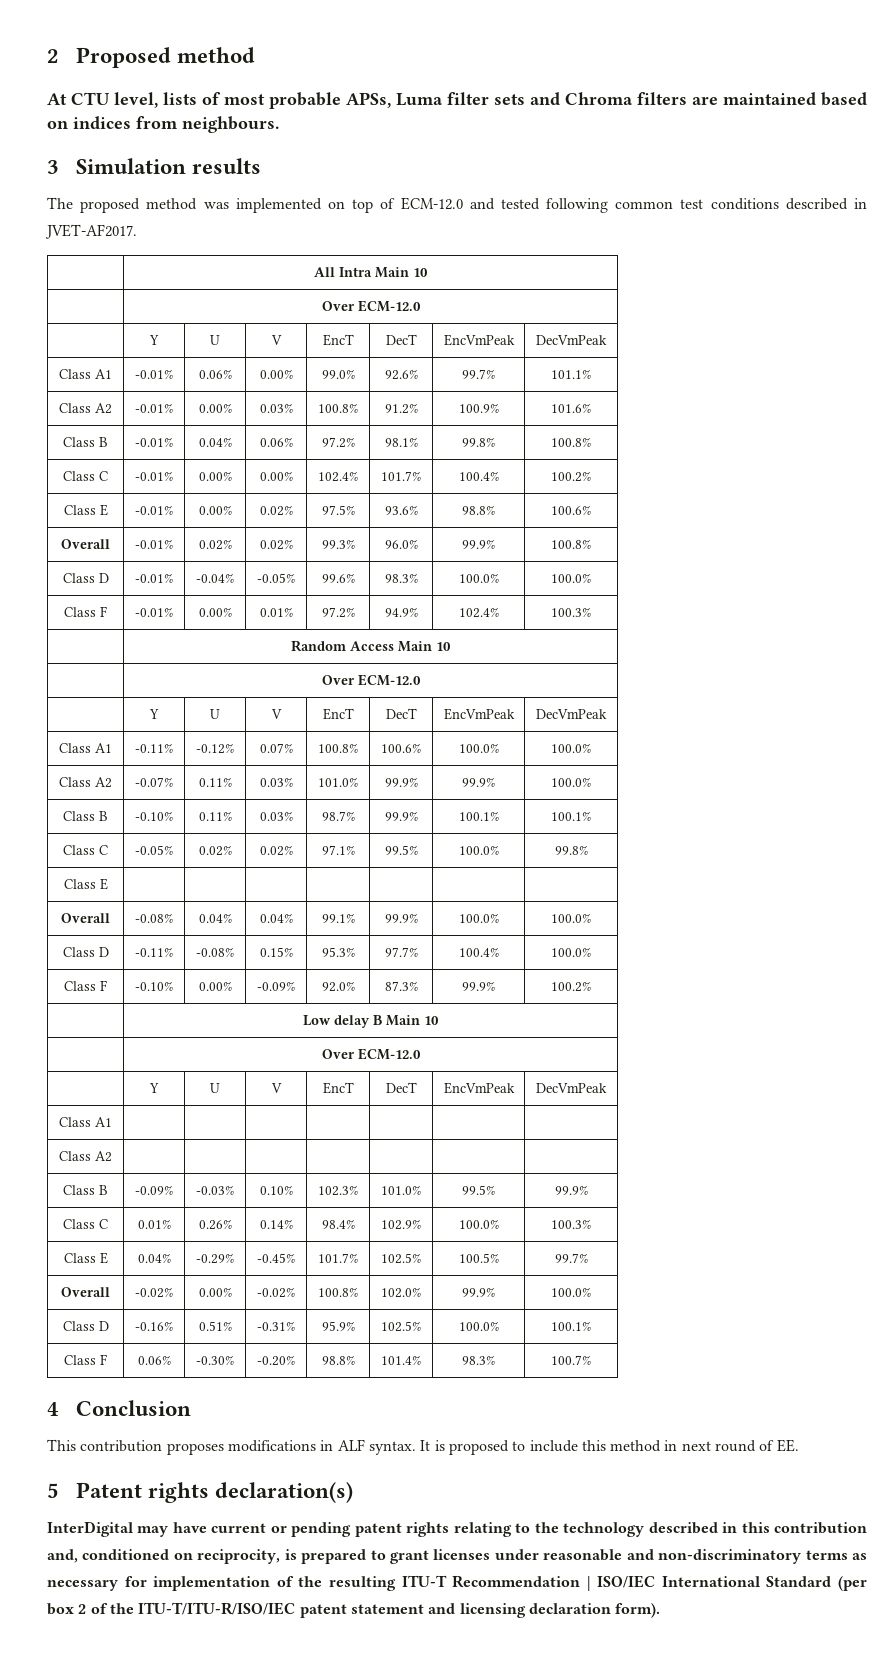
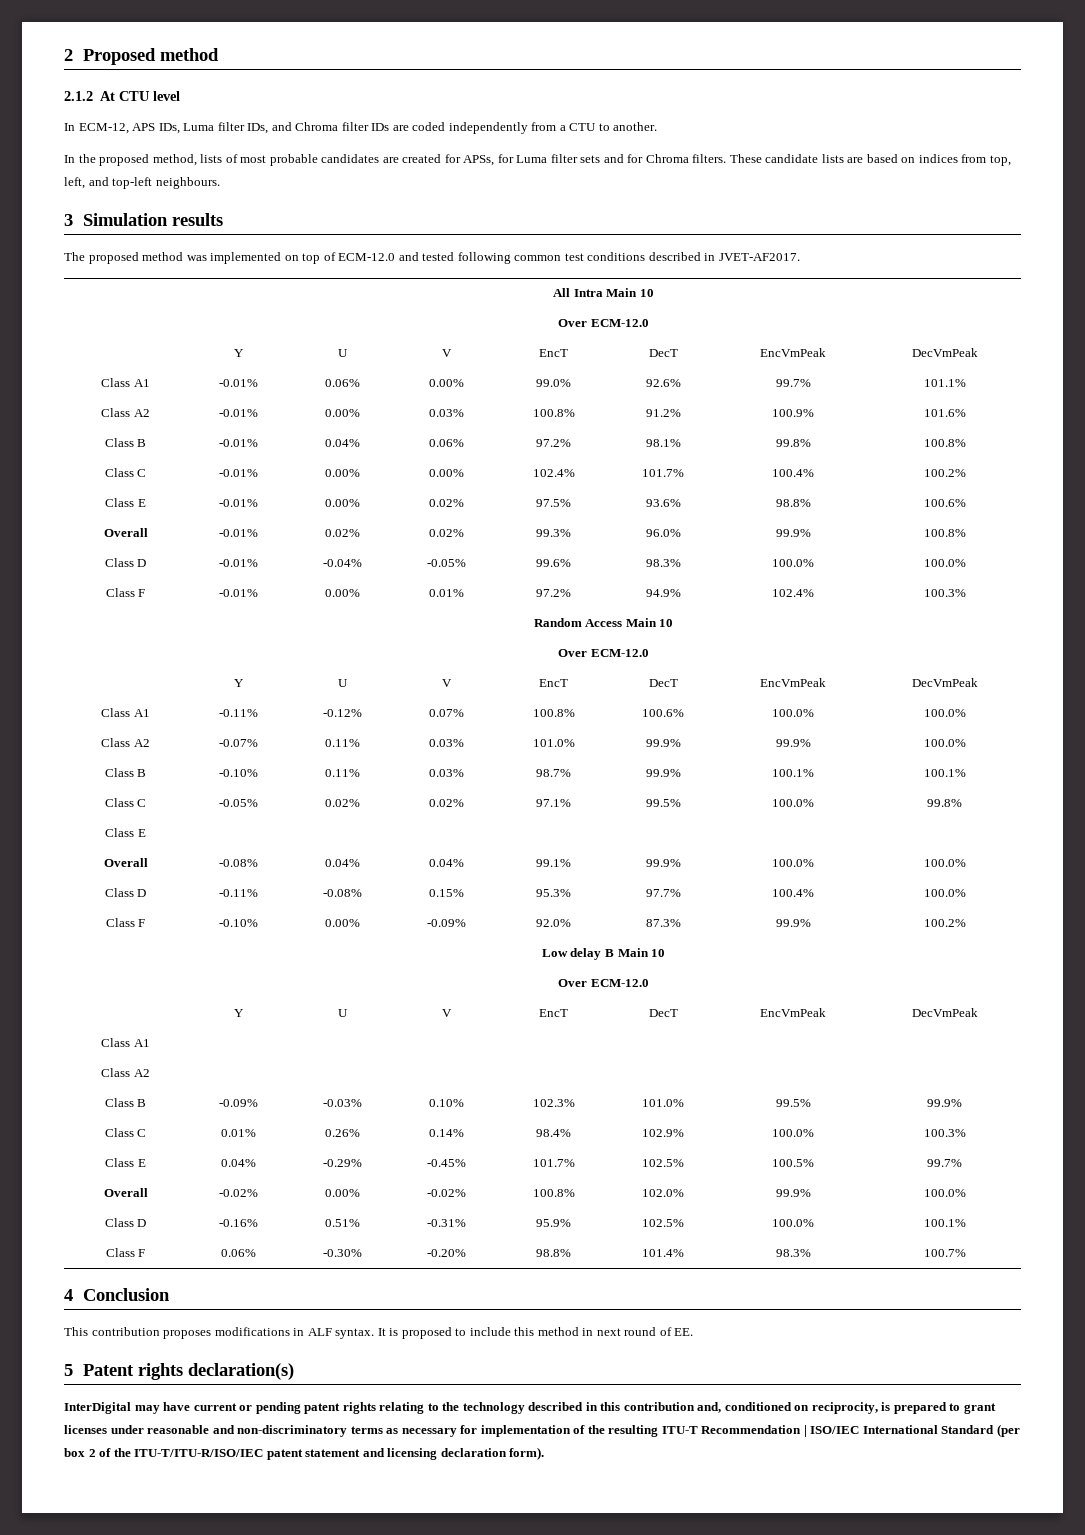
- At CTU level, lists of most probable APSs, Luma filter sets and Chroma filters are maintained based on indices from neighbours.
+ 2.1.2 At CTU level
+ In ECM-12, APS IDs, Luma filter IDs, and Chroma filter IDs are coded independently from a CTU to another.
+ In the proposed method, lists of most probable candidates are created for APSs, for Luma filter sets and for Chroma filters. These candidate lists are based on indices from top, left, and top-left neighbours.

